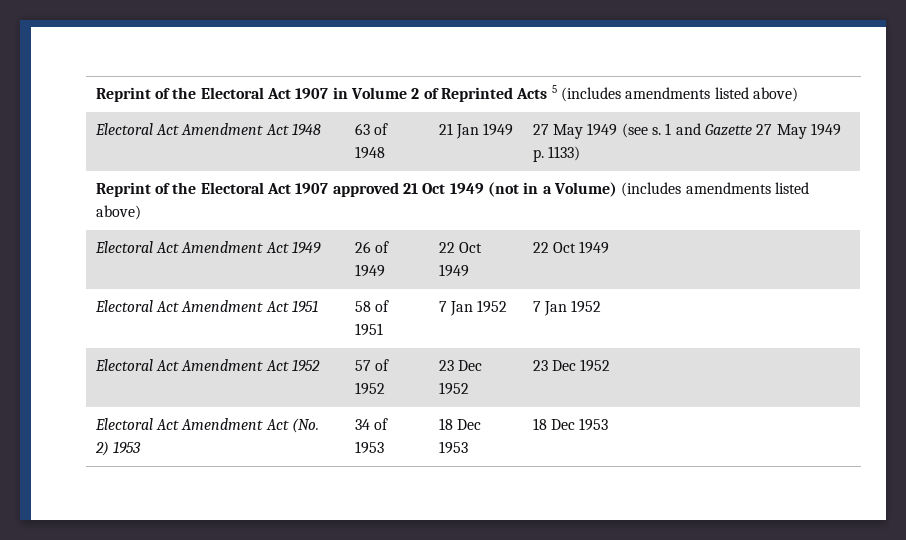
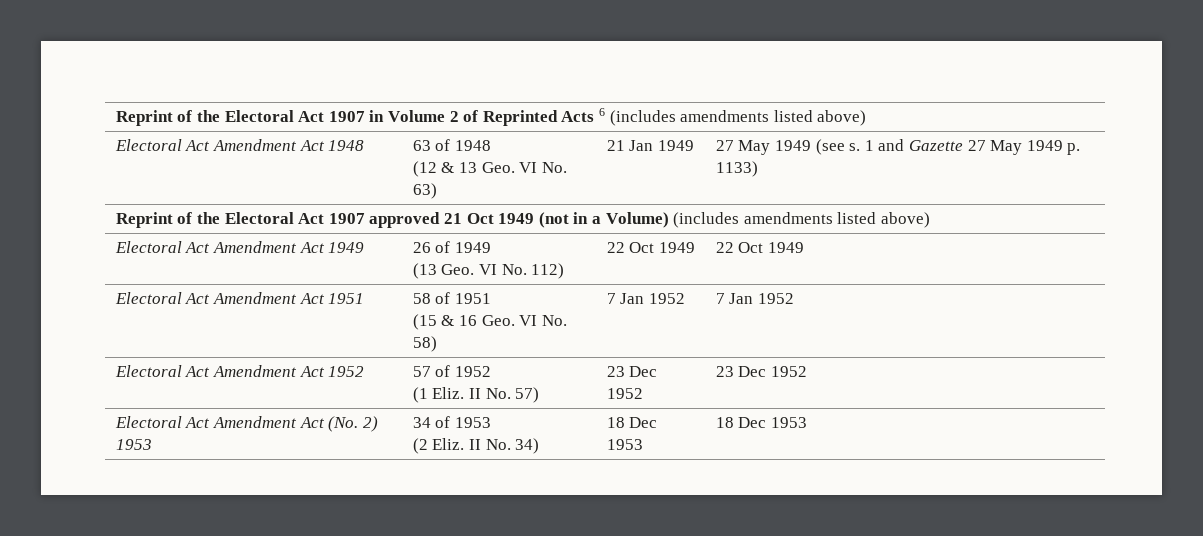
- Reprint of the Electoral Act 1907 in Volume 2 of Reprinted Acts 5 (includes amendments listed above)
+ Reprint of the Electoral Act 1907 in Volume 2 of Reprinted Acts 6 (includes amendments listed above)
- Electoral Act Amendment Act 1948 | 63 of 1948 | 21 Jan 1949 | 27 May 1949 (see s. 1 and Gazette 27 May 1949 p. 1133)
+ Electoral Act Amendment Act 1948 | 63 of 1948
+ (12 & 13 Geo. VI No. 63) | 21 Jan 1949 | 27 May 1949 (see s. 1 and Gazette 27 May 1949 p. 1133)
- Electoral Act Amendment Act 1949 | 26 of 1949 | 22 Oct 1949 | 22 Oct 1949
+ Electoral Act Amendment Act 1949 | 26 of 1949
+ (13 Geo. VI No. 112) | 22 Oct 1949 | 22 Oct 1949
- Electoral Act Amendment Act 1951 | 58 of 1951 | 7 Jan 1952 | 7 Jan 1952
+ Electoral Act Amendment Act 1951 | 58 of 1951
+ (15 & 16 Geo. VI No. 58) | 7 Jan 1952 | 7 Jan 1952
- Electoral Act Amendment Act 1952 | 57 of 1952 | 23 Dec 1952 | 23 Dec 1952
+ Electoral Act Amendment Act 1952 | 57 of 1952
+ (1 Eliz. II No. 57) | 23 Dec 1952 | 23 Dec 1952
- Electoral Act Amendment Act (No. 2) 1953 | 34 of 1953 | 18 Dec 1953 | 18 Dec 1953
+ Electoral Act Amendment Act (No. 2) 1953 | 34 of 1953
+ (2 Eliz. II No. 34) | 18 Dec 1953 | 18 Dec 1953

